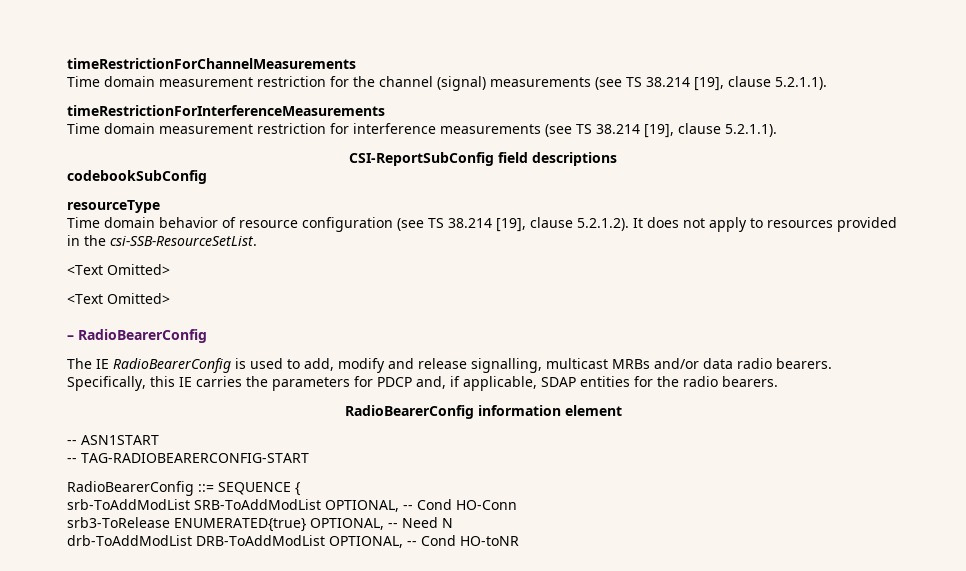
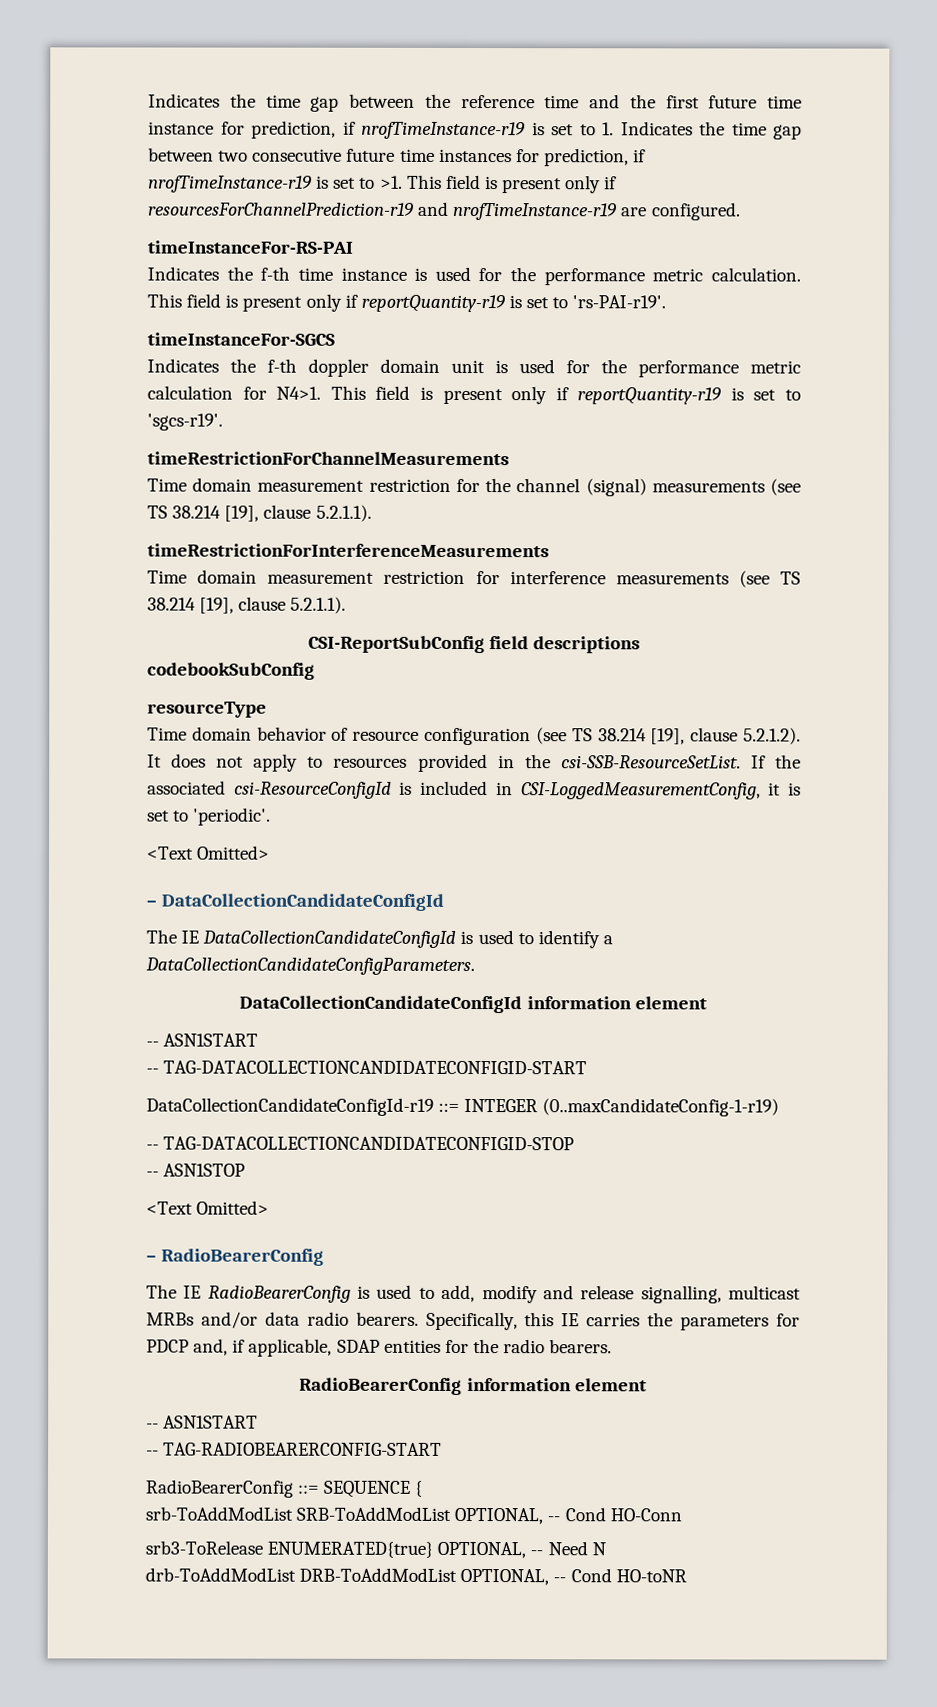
+ Indicates the time gap between the reference time and the first future time instance for prediction, if nrofTimeInstance-r19 is set to 1. Indicates the time gap between two consecutive future time instances for prediction, if nrofTimeInstance-r19 is set to >1. This field is present only if resourcesForChannelPrediction-r19 and nrofTimeInstance-r19 are configured.
+ timeInstanceFor-RS-PAI
+ Indicates the f-th time instance is used for the performance metric calculation. This field is present only if reportQuantity-r19 is set to 'rs-PAI-r19'.
+ timeInstanceFor-SGCS
+ Indicates the f-th doppler domain unit is used for the performance metric calculation for N4>1. This field is present only if reportQuantity-r19 is set to 'sgcs-r19'.
- Time domain behavior of resource configuration (see TS 38.214 [19], clause 5.2.1.2). It does not apply to resources provided in the csi-SSB-ResourceSetList.
+ Time domain behavior of resource configuration (see TS 38.214 [19], clause 5.2.1.2). It does not apply to resources provided in the csi-SSB-ResourceSetList. If the associated csi-ResourceConfigId is included in CSI-LoggedMeasurementConfig, it is set to 'periodic'.
  <Text Omitted>
+ – DataCollectionCandidateConfigId
+ The IE DataCollectionCandidateConfigId is used to identify a DataCollectionCandidateConfigParameters.
+ DataCollectionCandidateConfigId information element
+ -- ASN1START
+ -- TAG-DATACOLLECTIONCANDIDATECONFIGID-START
+ DataCollectionCandidateConfigId-r19 ::= INTEGER (0..maxCandidateConfig-1-r19)
+ -- TAG-DATACOLLECTIONCANDIDATECONFIGID-STOP
+ -- ASN1STOP

